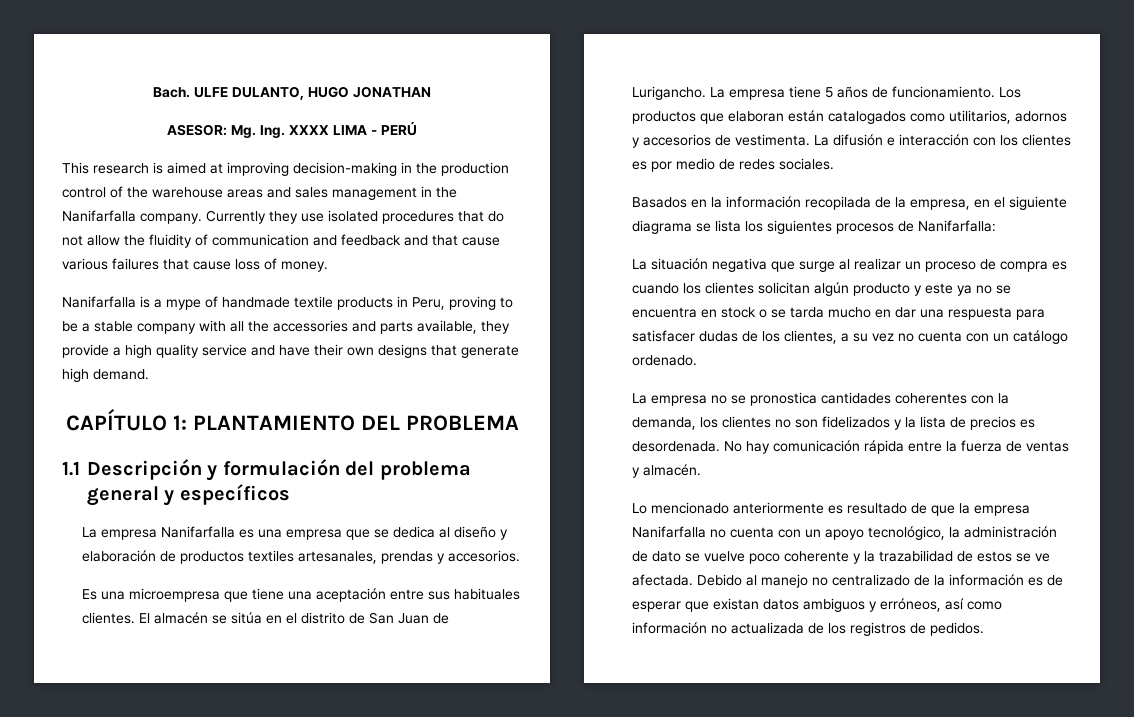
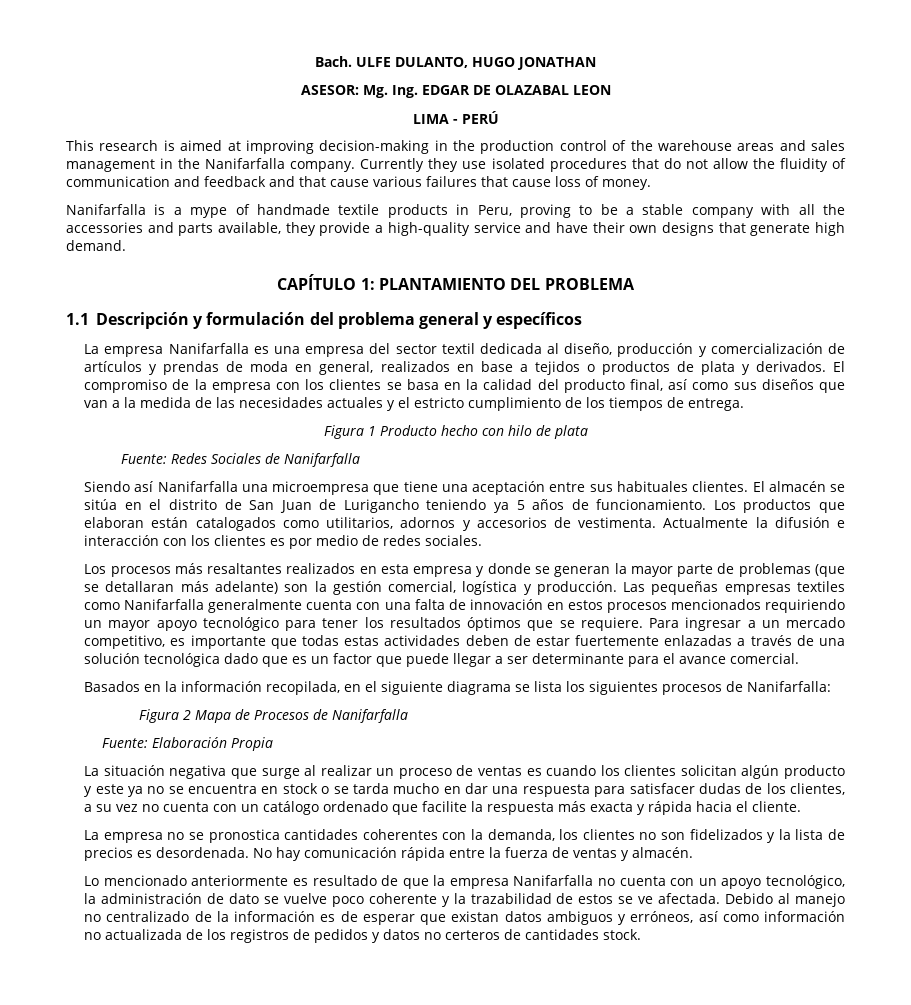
- ASESOR: Mg. Ing. XXXX LIMA - PERÚ
+ ASESOR: Mg. Ing. EDGAR DE OLAZABAL LEON
+ LIMA - PERÚ
- Nanifarfalla is a mype of handmade textile products in Peru, proving to be a stable company with all the accessories and parts available, they provide a high quality service and have their own designs that generate high demand.
+ Nanifarfalla is a mype of handmade textile products in Peru, proving to be a stable company with all the accessories and parts available, they provide a high-quality service and have their own designs that generate high demand.
- La empresa Nanifarfalla es una empresa que se dedica al diseño y elaboración de productos textiles artesanales, prendas y accesorios.
- Es una microempresa que tiene una aceptación entre sus habituales clientes.
+ La empresa Nanifarfalla es una empresa del sector textil dedicada al diseño, producción y comercialización de artículos y prendas de moda en general, realizados en base a tejidos o productos de plata y derivados. El compromiso de la empresa con los clientes se basa en la calidad del producto final, así como sus diseños que van a la medida de las necesidades actuales y el estricto cumplimiento de los tiempos de entrega.
+ Figura 1 Producto hecho con hilo de plata
+ Fuente: Redes Sociales de Nanifarfalla
+ Siendo así Nanifarfalla una microempresa que tiene una aceptación entre sus habituales clientes.
- El almacén se sitúa en el distrito de San Juan de Lurigancho. La empresa tiene 5 años de funcionamiento.
+ El almacén se sitúa en el distrito de San Juan de Lurigancho teniendo ya 5 años de funcionamiento.
- La difusión e interacción con los clientes es por medio de redes sociales.
+ Actualmente la difusión e interacción con los clientes es por medio de redes sociales.
+ Los procesos más resaltantes realizados en esta empresa y donde se generan la mayor parte de problemas (que se detallaran más adelante) son la gestión comercial, logística y producción. Las pequeñas empresas textiles como Nanifarfalla generalmente cuenta con una falta de innovación en estos procesos mencionados requiriendo un mayor apoyo tecnológico para tener los resultados óptimos que se requiere. Para ingresar a un mercado competitivo, es importante que todas estas actividades deben de estar fuertemente enlazadas a través de una solución tecnológica dado que es un factor que puede llegar a ser determinante para el avance comercial.
- Basados en la información recopilada de la empresa, en el siguiente diagrama se lista los siguientes procesos de Nanifarfalla:
+ Basados en la información recopilada, en el siguiente diagrama se lista los siguientes procesos de Nanifarfalla:
+ Figura 2 Mapa de Procesos de Nanifarfalla
+ Fuente: Elaboración Propia
- La situación negativa que surge al realizar un proceso de compra es cuando los clientes solicitan algún producto y este ya no se encuentra en stock o se tarda mucho en dar una respuesta para satisfacer dudas de los clientes, a su vez no cuenta con un catálogo ordenado.
+ La situación negativa que surge al realizar un proceso de ventas es cuando los clientes solicitan algún producto y este ya no se encuentra en stock o se tarda mucho en dar una respuesta para satisfacer dudas de los clientes, a su vez no cuenta con un catálogo ordenado que facilite la respuesta más exacta y rápida hacia el cliente.
- Debido al manejo no centralizado de la información es de esperar que existan datos ambiguos y erróneos, así como información no actualizada de los registros de pedidos.
+ Debido al manejo no centralizado de la información es de esperar que existan datos ambiguos y erróneos, así como información no actualizada de los registros de pedidos y datos no certeros de cantidades stock.

